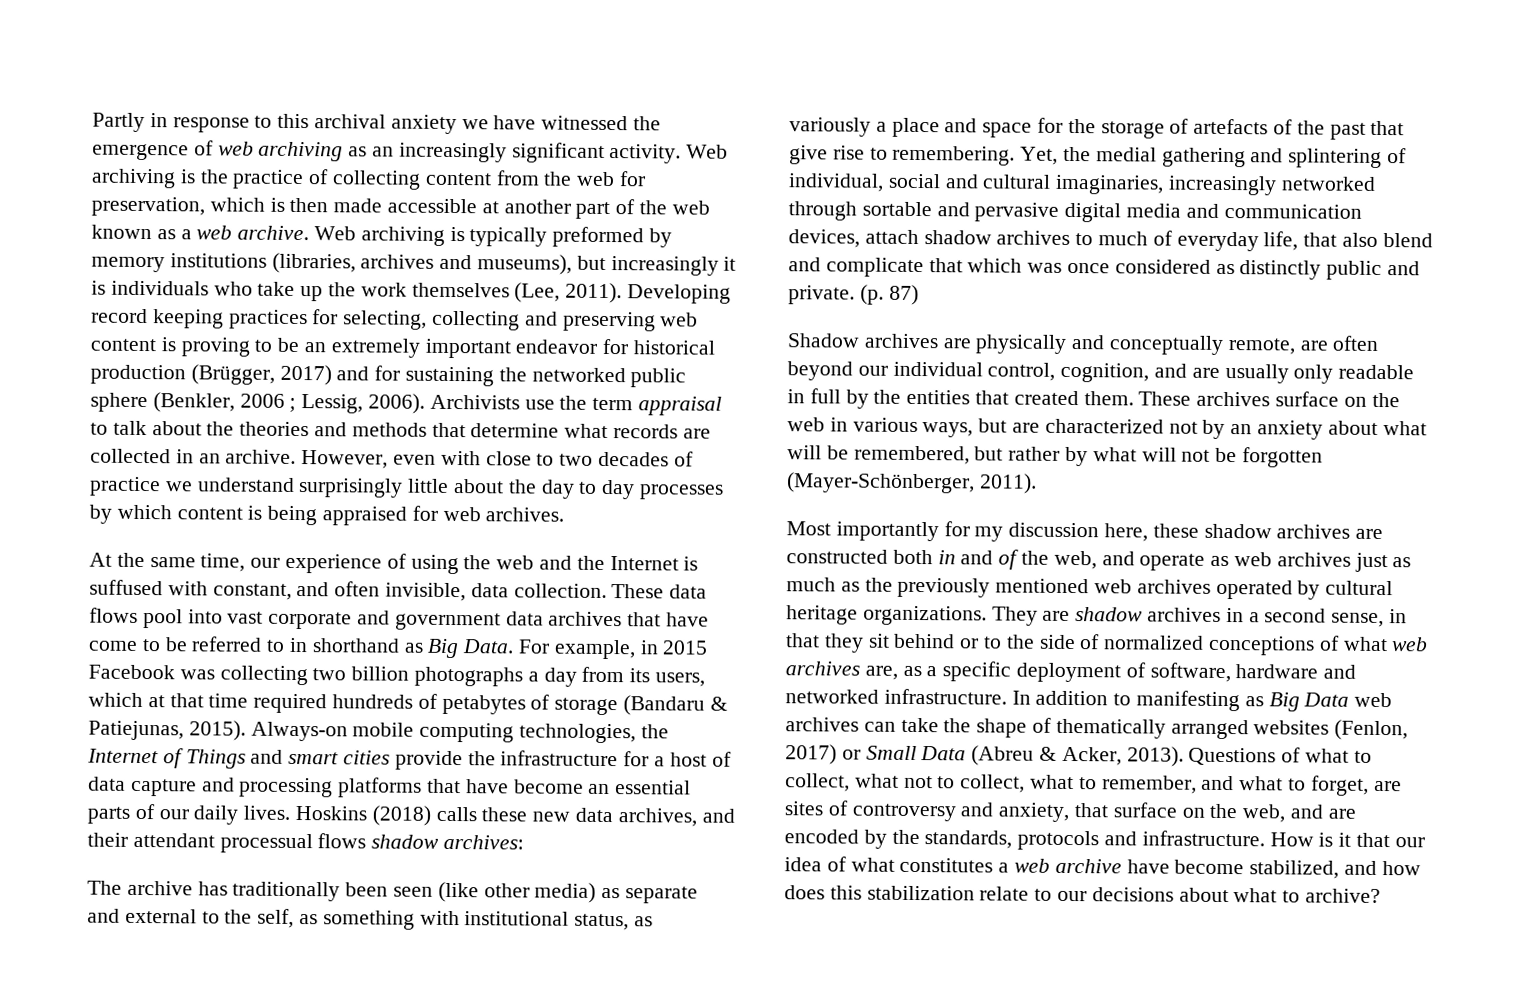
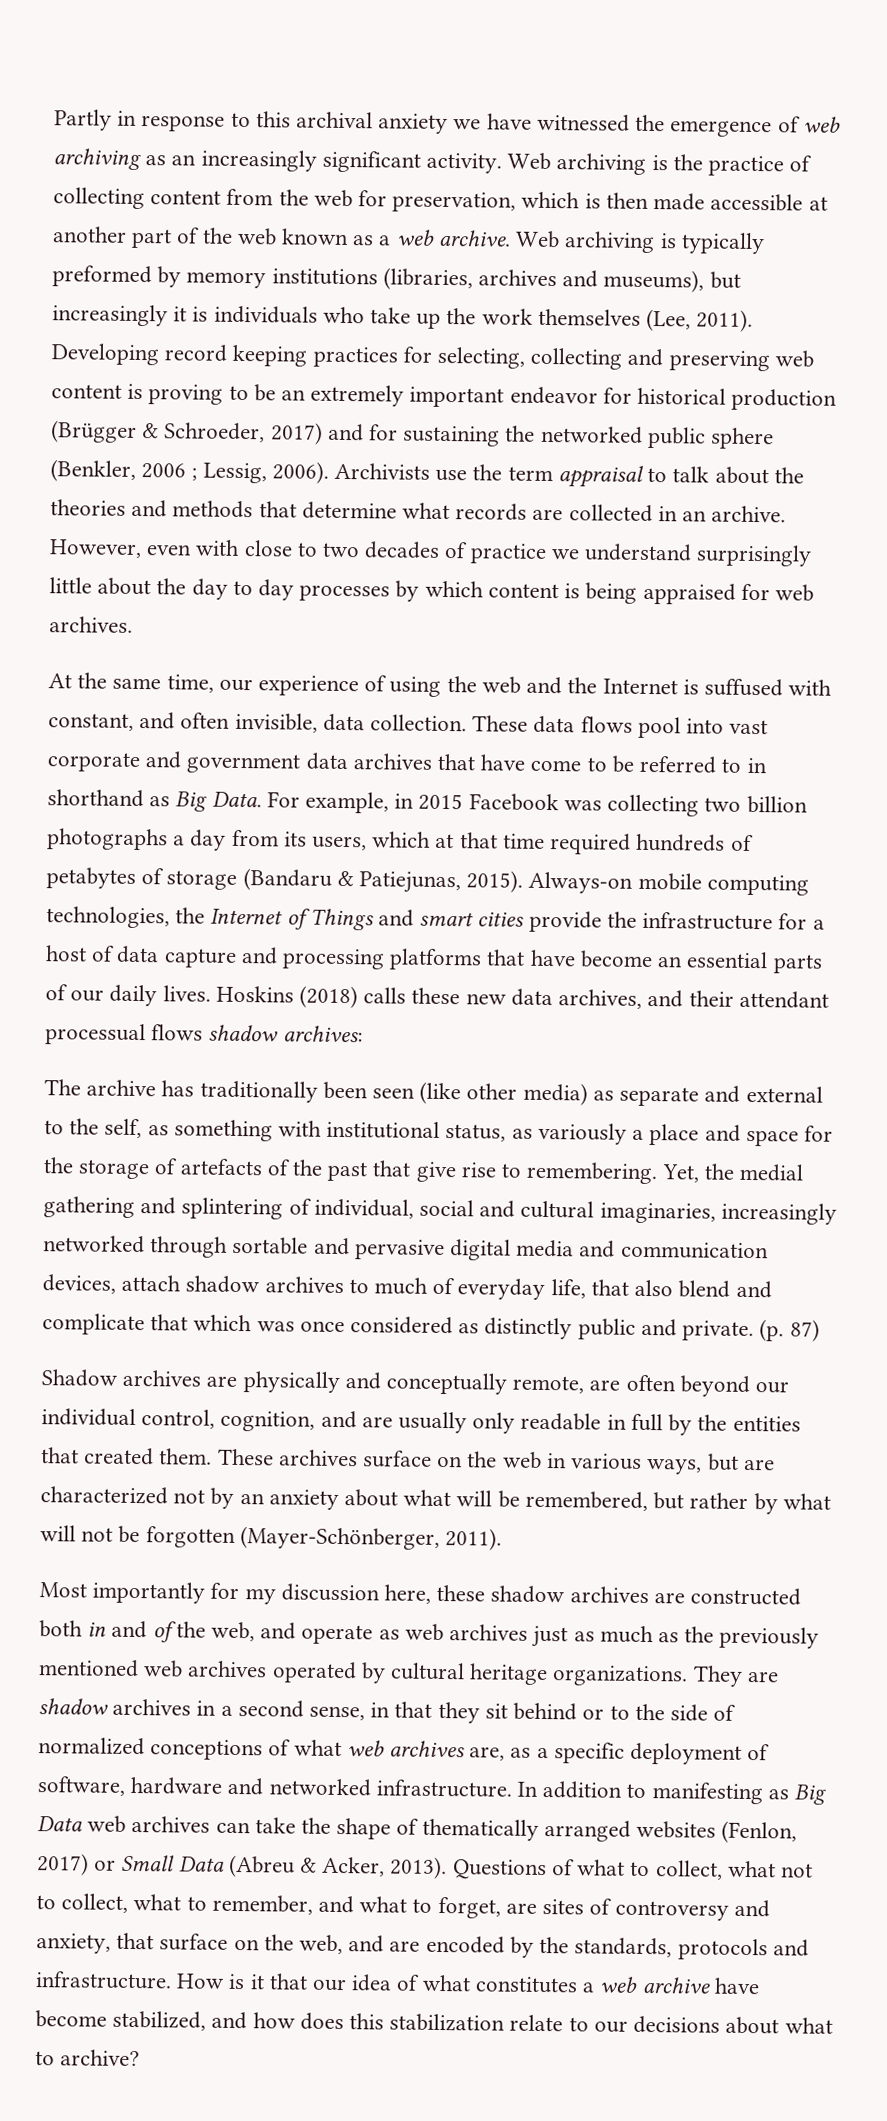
- Developing record keeping practices for selecting, collecting and preserving web content is proving to be an extremely important endeavor for historical production (Brügger, 2017) and for sustaining the networked public sphere (Benkler, 2006 ; Lessig, 2006).
+ Developing record keeping practices for selecting, collecting and preserving web content is proving to be an extremely important endeavor for historical production (Brügger & Schroeder, 2017) and for sustaining the networked public sphere (Benkler, 2006 ; Lessig, 2006).

